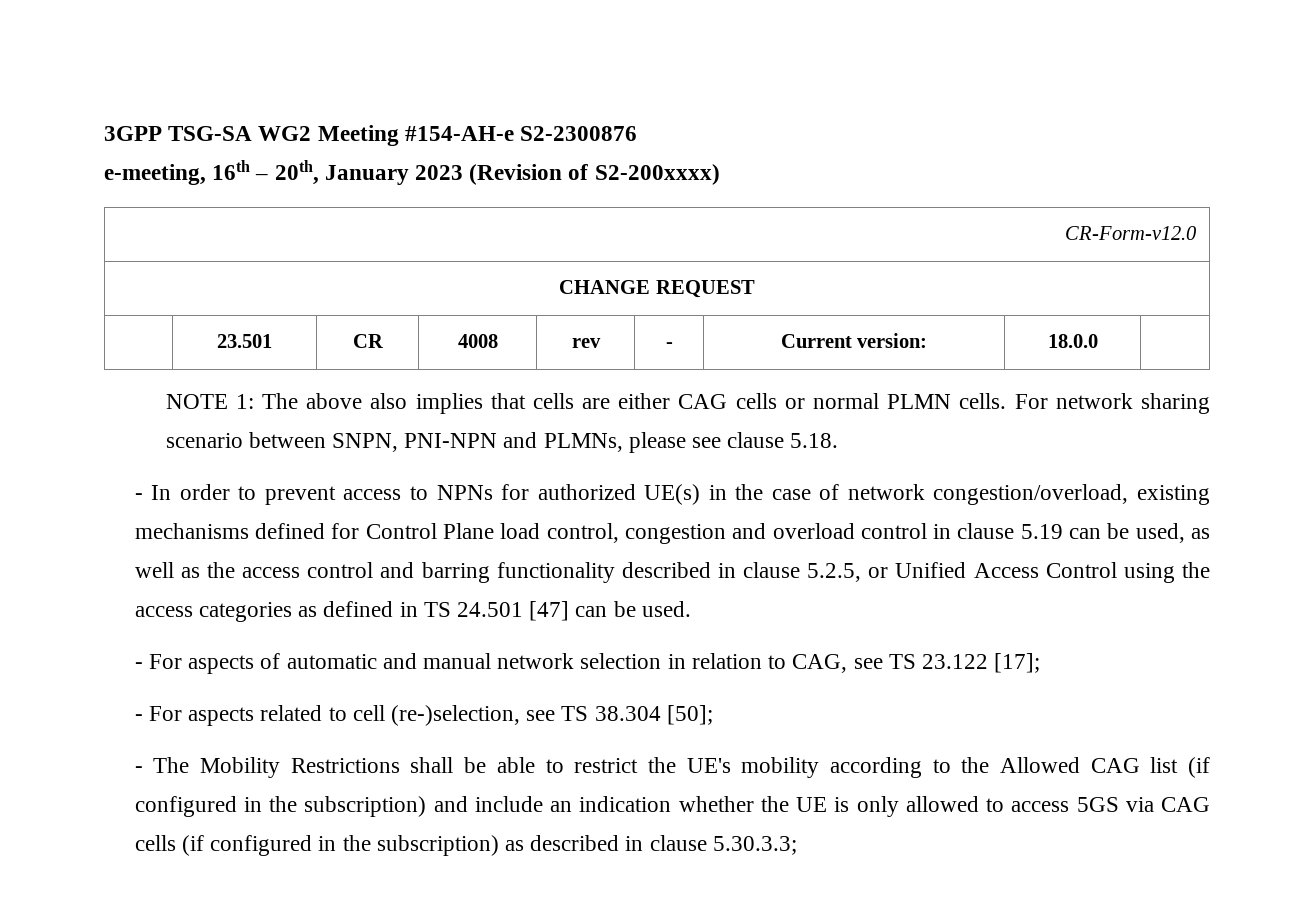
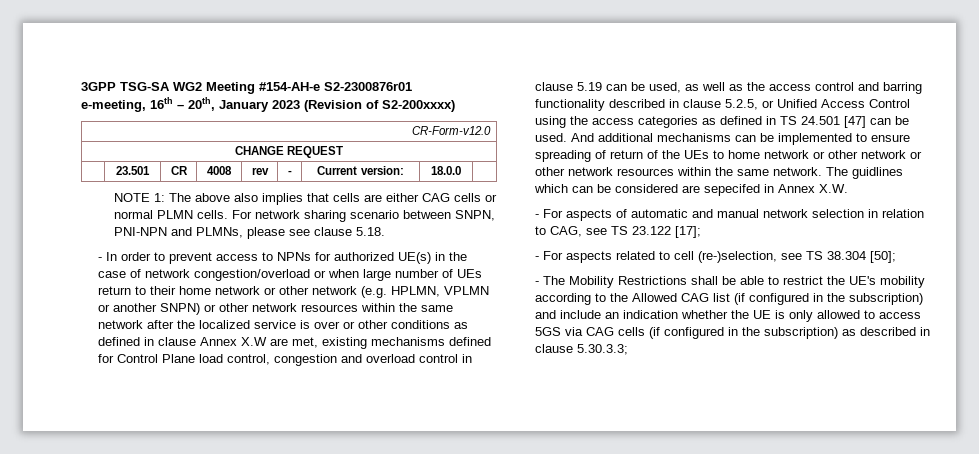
- 3GPP TSG-SA WG2 Meeting #154-AH-e S2-2300876
+ 3GPP TSG-SA WG2 Meeting #154-AH-e S2-2300876r01
- - In order to prevent access to NPNs for authorized UE(s) in the case of network congestion/overload, existing mechanisms defined for Control Plane load control, congestion and overload control in clause 5.19 can be used, as well as the access control and barring functionality described in clause 5.2.5, or Unified Access Control using the access categories as defined in TS 24.501 [47] can be used.
+ - In order to prevent access to NPNs for authorized UE(s) in the case of network congestion/overload or when large number of UEs return to their home network or other network (e.g. HPLMN, VPLMN or another SNPN) or other network resources within the same network after the localized service is over or other conditions as defined in clause Annex X.W are met, existing mechanisms defined for Control Plane load control, congestion and overload control in clause 5.19 can be used, as well as the access control and barring functionality described in clause 5.2.5, or Unified Access Control using the access categories as defined in TS 24.501 [47] can be used. And additional mechanisms can be implemented to ensure spreading of return of the UEs to home network or other network or other network resources within the same network. The guidlines which can be considered are sepecifed in Annex X.W.

